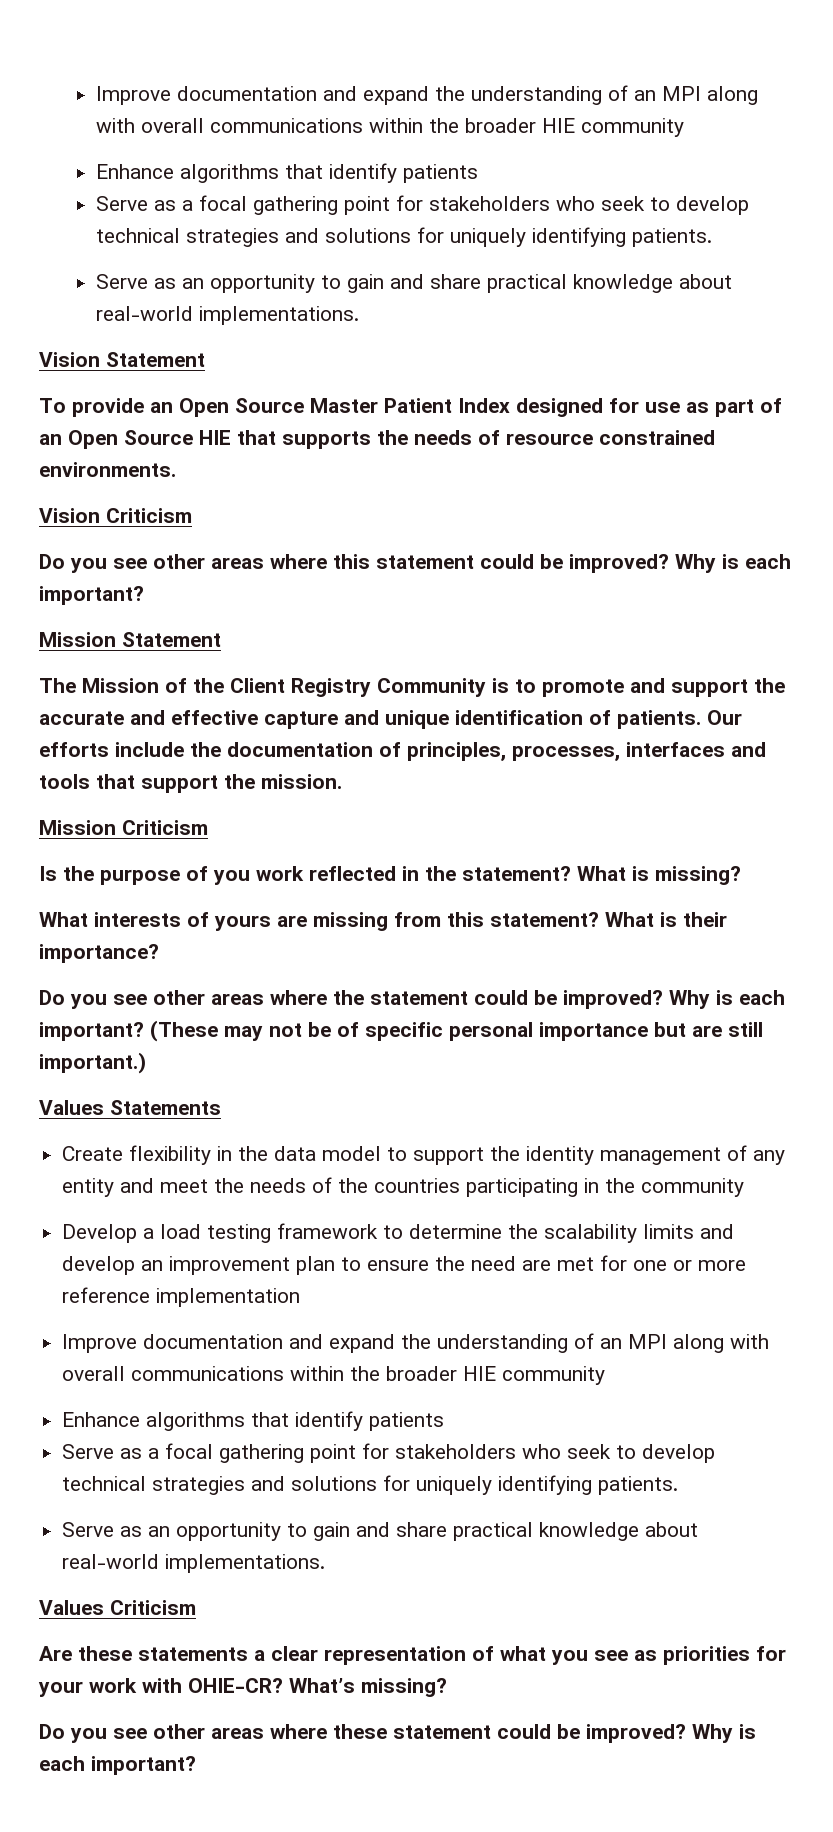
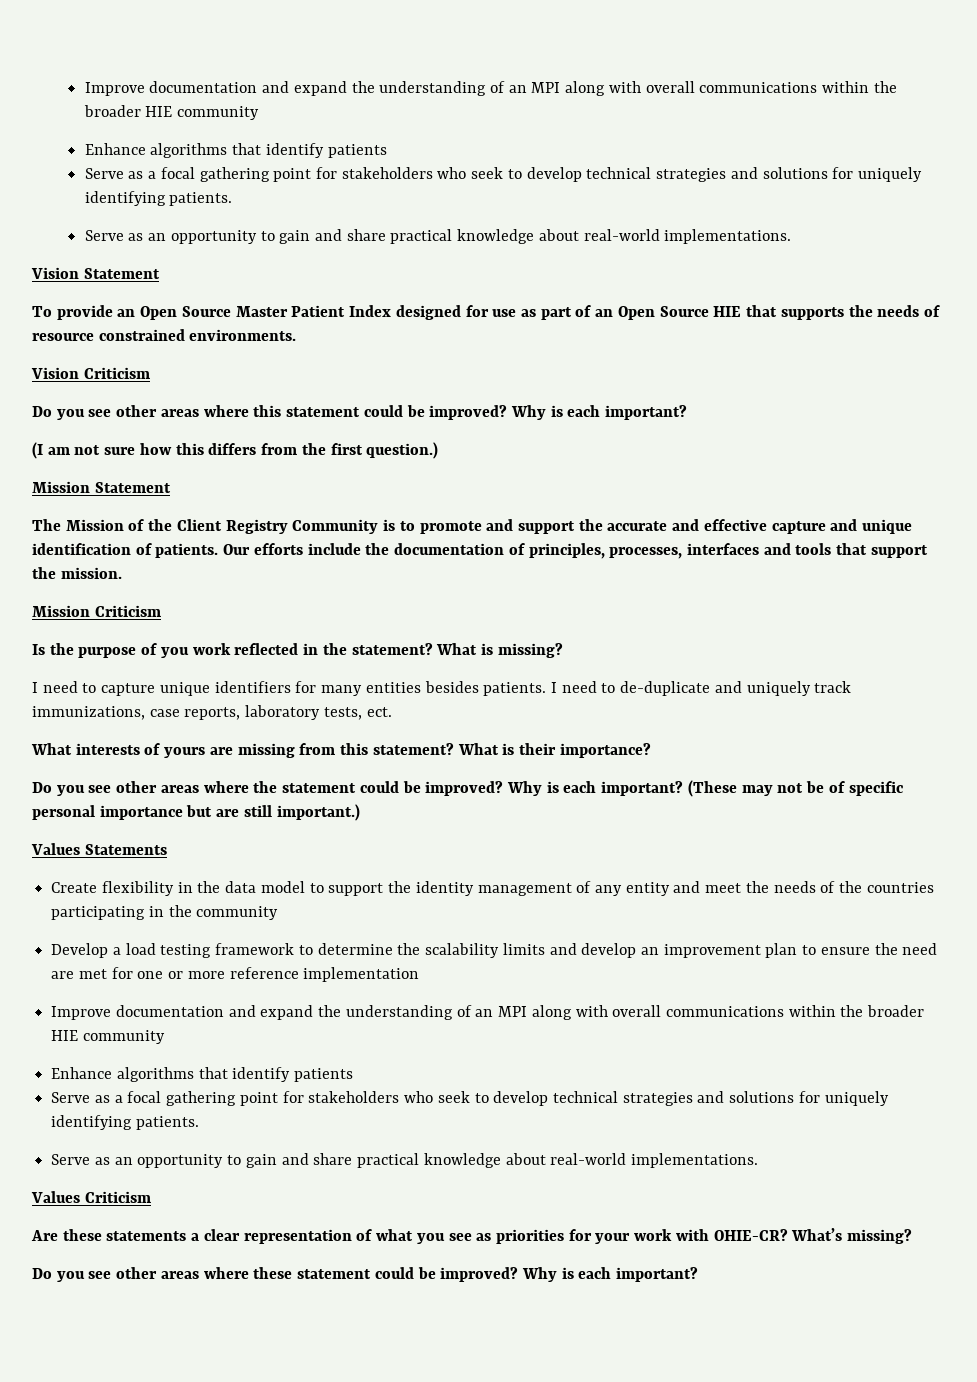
+ (I am not sure how this differs from the first question.)
+ I need to capture unique identifiers for many entities besides patients. I need to de-duplicate and uniquely track immunizations, case reports, laboratory tests, ect.

